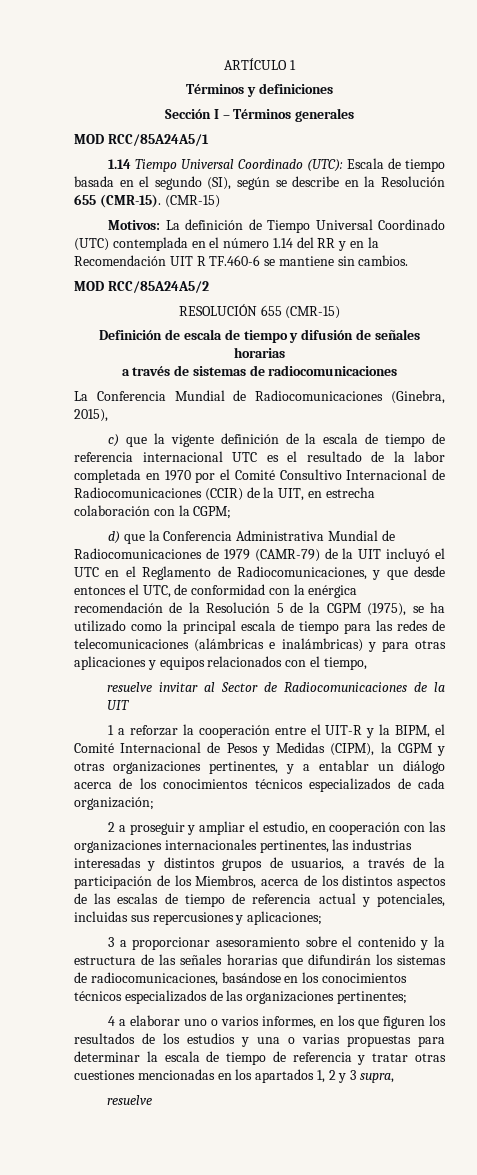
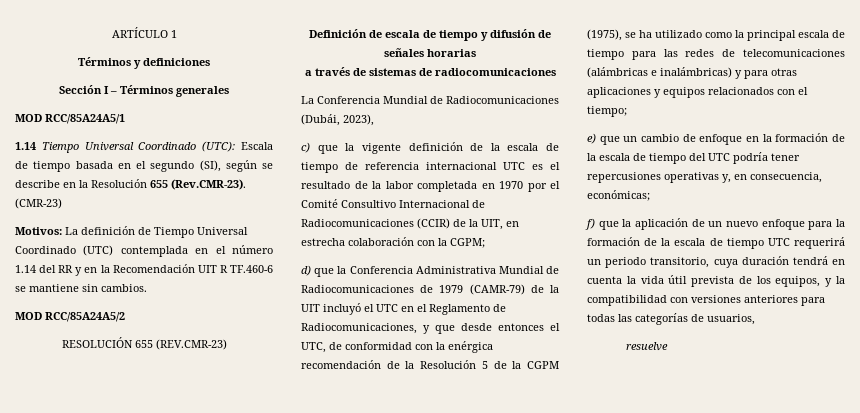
- 1.14 Tiempo Universal Coordinado (UTC): Escala de tiempo basada en el segundo (SI), según se describe en la Resolución 655 (CMR-15). (CMR-15)
+ 1.14 Tiempo Universal Coordinado (UTC): Escala de tiempo basada en el segundo (SI), según se describe en la Resolución 655 (Rev.CMR-23). (CMR-23)
- RESOLUCIÓN 655 (CMR-15)
+ RESOLUCIÓN 655 (REV.CMR-23)
- La Conferencia Mundial de Radiocomunicaciones (Ginebra, 2015),
+ La Conferencia Mundial de Radiocomunicaciones (Dubái, 2023),
- d) que la Conferencia Administrativa Mundial de Radiocomunicaciones de 1979 (CAMR-79) de la UIT incluyó el UTC en el Reglamento de Radiocomunicaciones, y que desde entonces el UTC, de conformidad con la enérgica recomendación de la Resolución 5 de la CGPM (1975), se ha utilizado como la principal escala de tiempo para las redes de telecomunicaciones (alámbricas e inalámbricas) y para otras aplicaciones y equipos relacionados con el tiempo,
- resuelve invitar al Sector de Radiocomunicaciones de la UIT
- 1 a reforzar la cooperación entre el UIT-R y la BIPM, el Comité Internacional de Pesos y Medidas (CIPM), la CGPM y otras organizaciones pertinentes, y a entablar un diálogo acerca de los conocimientos técnicos especializados de cada organización;
- 2 a proseguir y ampliar el estudio, en cooperación con las organizaciones internacionales pertinentes, las industrias interesadas y distintos grupos de usuarios, a través de la participación de los Miembros, acerca de los distintos aspectos de las escalas de tiempo de referencia actual y potenciales, incluidas sus repercusiones y aplicaciones;
- 3 a proporcionar asesoramiento sobre el contenido y la estructura de las señales horarias que difundirán los sistemas de radiocomunicaciones, basándose en los conocimientos técnicos especializados de las organizaciones pertinentes;
- 4 a elaborar uno o varios informes, en los que figuren los resultados de los estudios y una o varias propuestas para determinar la escala de tiempo de referencia y tratar otras cuestiones mencionadas en los apartados 1, 2 y 3 supra,
+ d) que la Conferencia Administrativa Mundial de Radiocomunicaciones de 1979 (CAMR-79) de la UIT incluyó el UTC en el Reglamento de Radiocomunicaciones, y que desde entonces el UTC, de conformidad con la enérgica recomendación de la Resolución 5 de la CGPM (1975), se ha utilizado como la principal escala de tiempo para las redes de telecomunicaciones (alámbricas e inalámbricas) y para otras aplicaciones y equipos relacionados con el tiempo;
+ e) que un cambio de enfoque en la formación de la escala de tiempo del UTC podría tener repercusiones operativas y, en consecuencia, económicas;
+ f) que la aplicación de un nuevo enfoque para la formación de la escala de tiempo UTC requerirá un periodo transitorio, cuya duración tendrá en cuenta la vida útil prevista de los equipos, y la compatibilidad con versiones anteriores para todas las categorías de usuarios,

